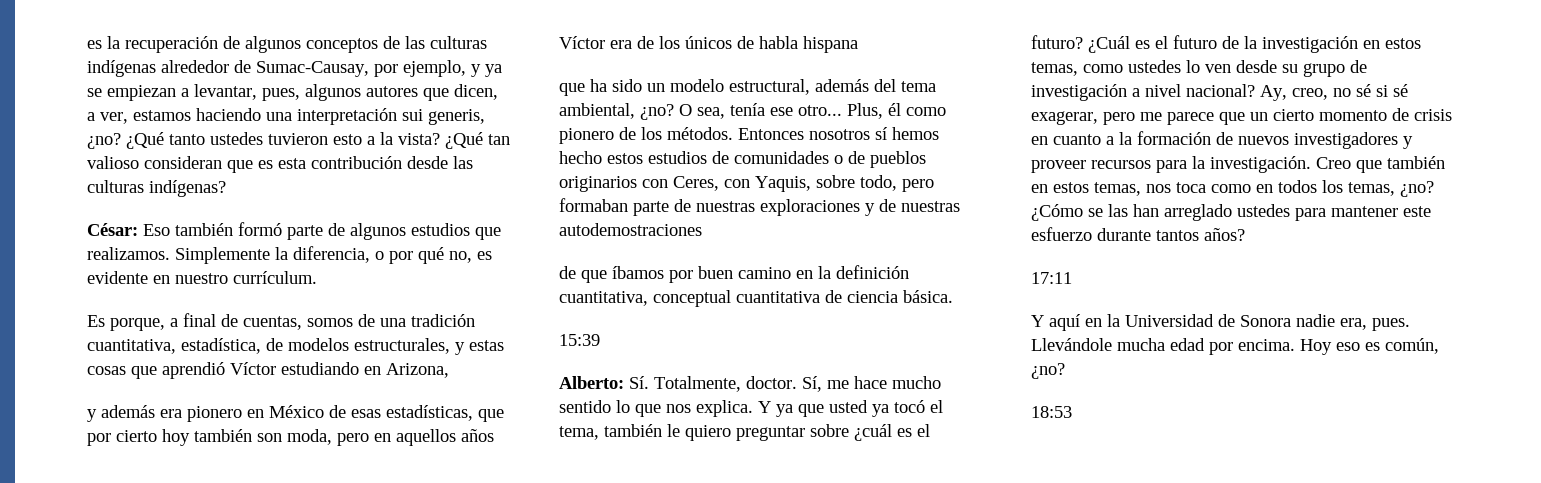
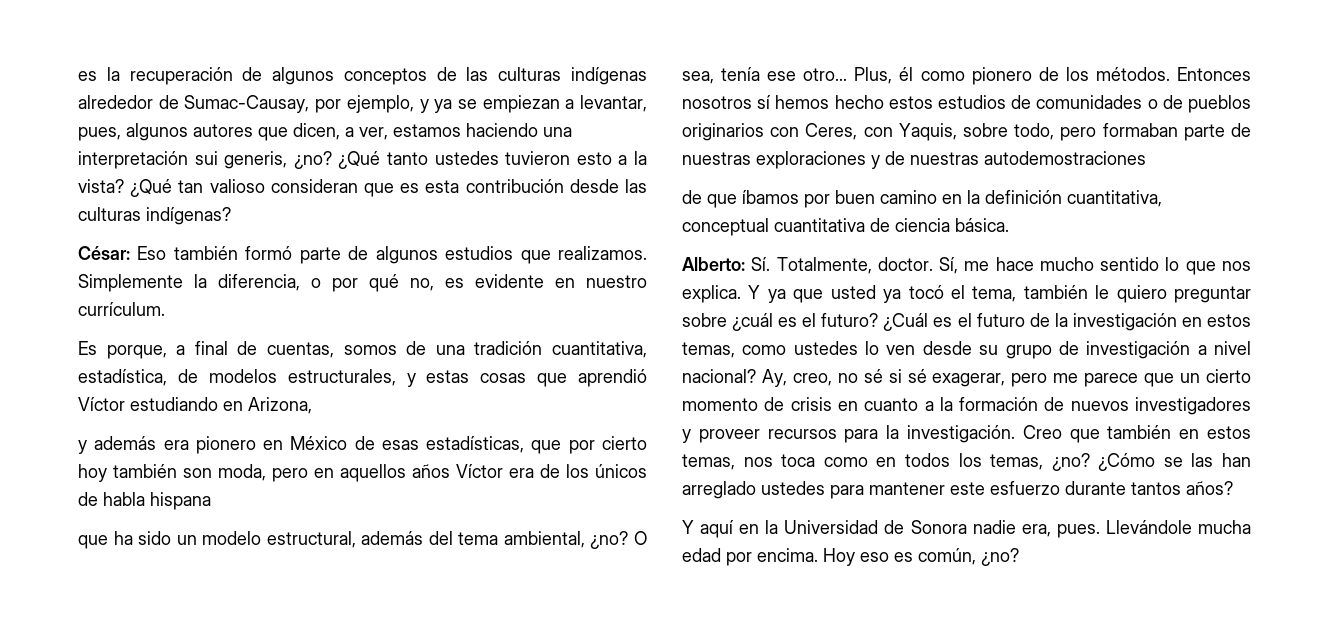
- 15:39
- 17:11
- 18:53

